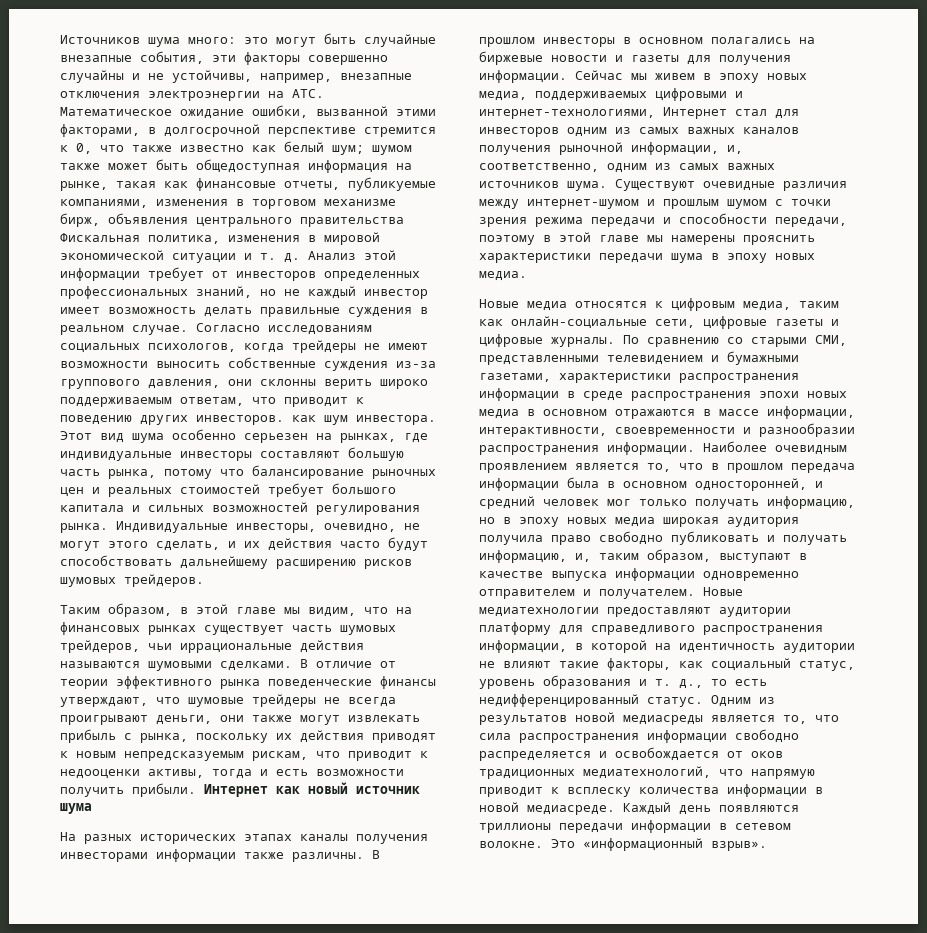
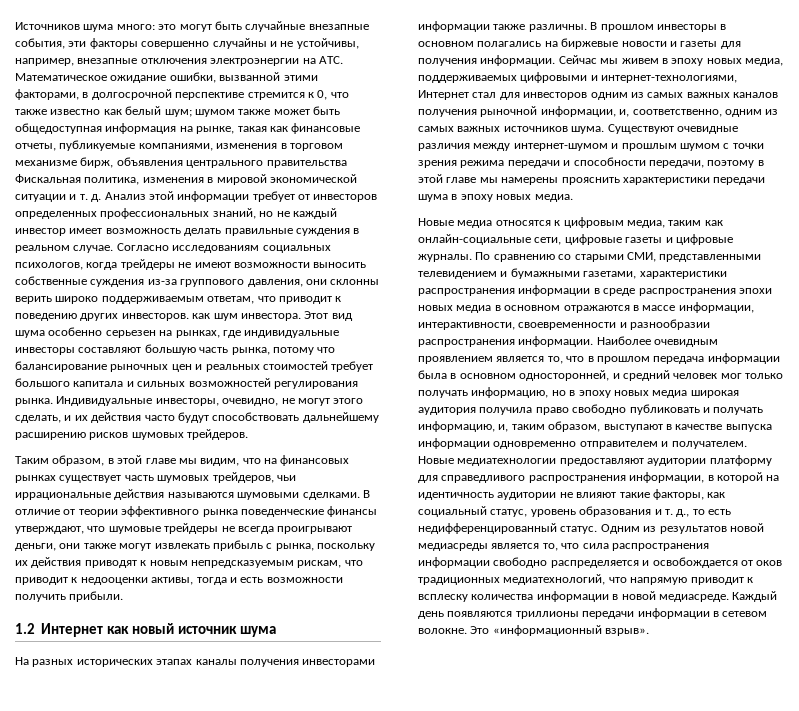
- В отличие от теории эффективного рынка поведенческие финансы утверждают, что шумовые трейдеры не всегда проигрывают деньги, они также могут извлекать прибыль с рынка, поскольку их действия приводят к новым непредсказуемым рискам, что приводит к недооценки активы, тогда и есть возможности получить прибыли. Интернет как новый источник шума
+ В отличие от теории эффективного рынка поведенческие финансы утверждают, что шумовые трейдеры не всегда проигрывают деньги, они также могут извлекать прибыль с рынка, поскольку их действия приводят к новым непредсказуемым рискам, что приводит к недооценки активы, тогда и есть возможности получить прибыли.
+ 1.2 Интернет как новый источник шума

